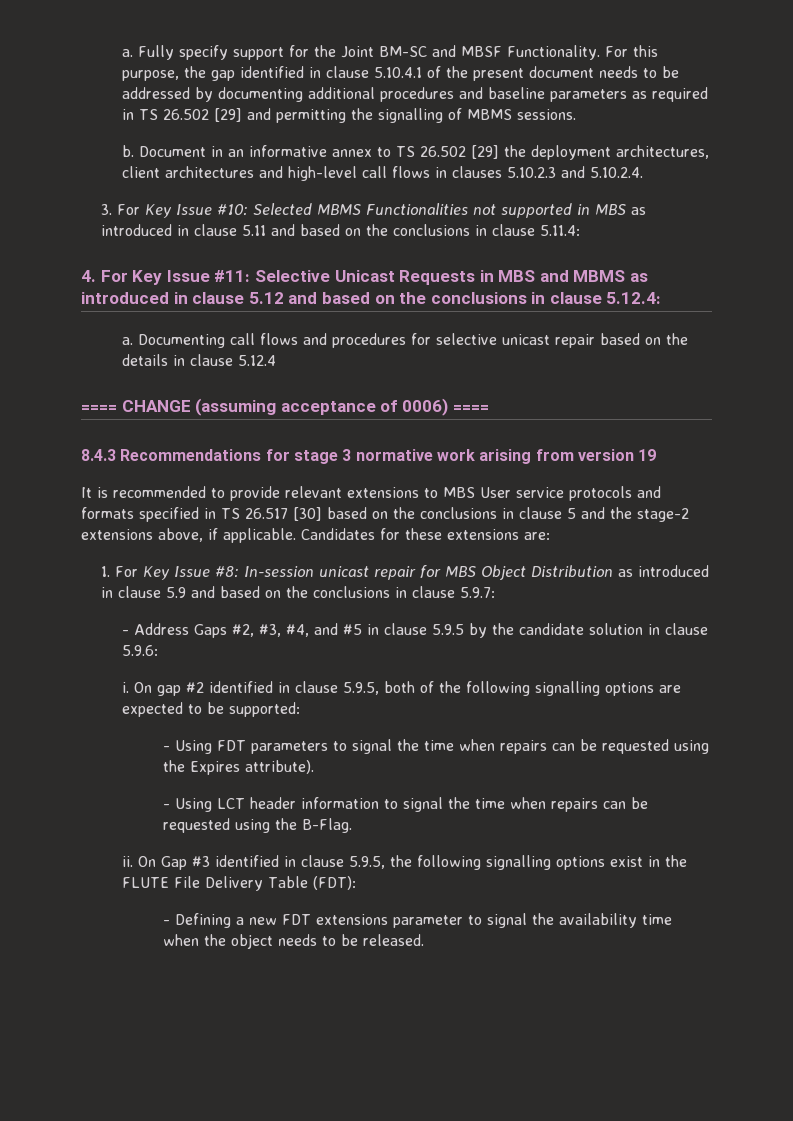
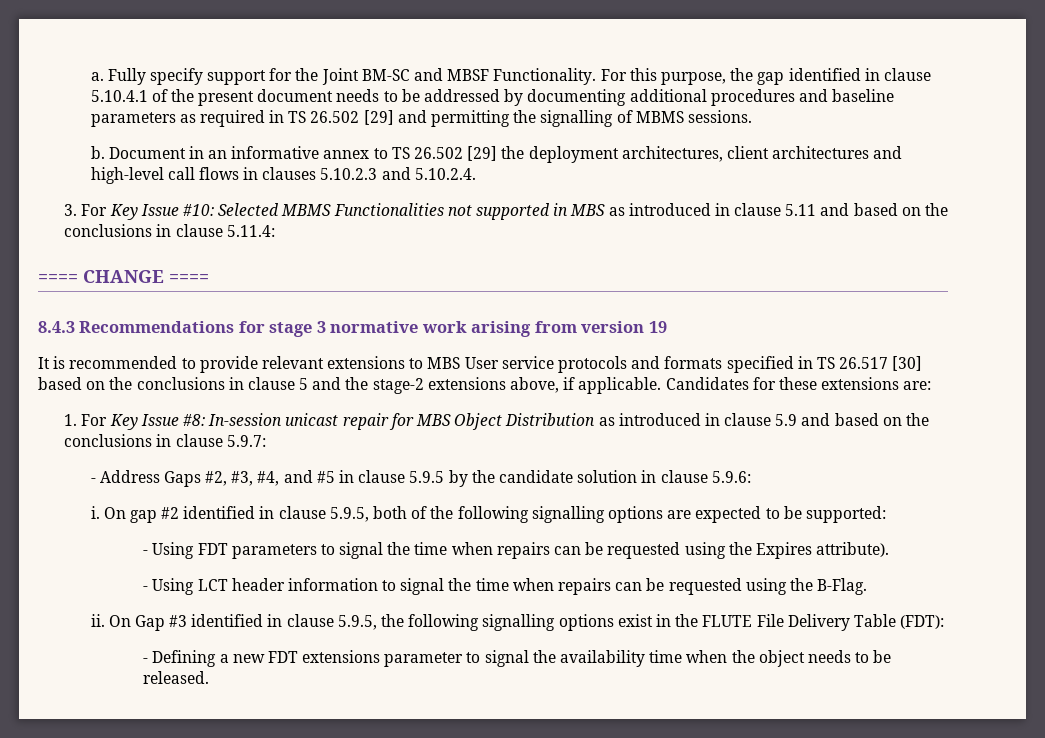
- 4. For Key Issue #11: Selective Unicast Requests in MBS and MBMS as introduced in clause 5.12 and based on the conclusions in clause 5.12.4:
- a. Documenting call flows and procedures for selective unicast repair based on the details in clause 5.12.4
- ==== CHANGE (assuming acceptance of 0006) ====
+ ==== CHANGE ====

